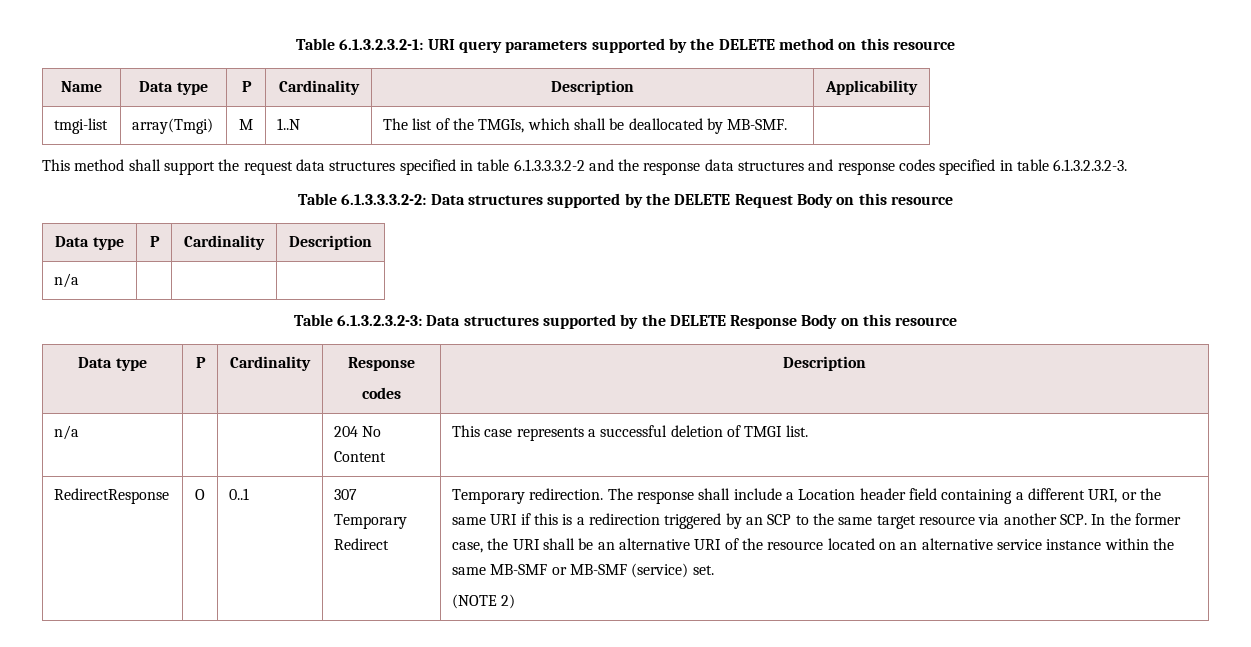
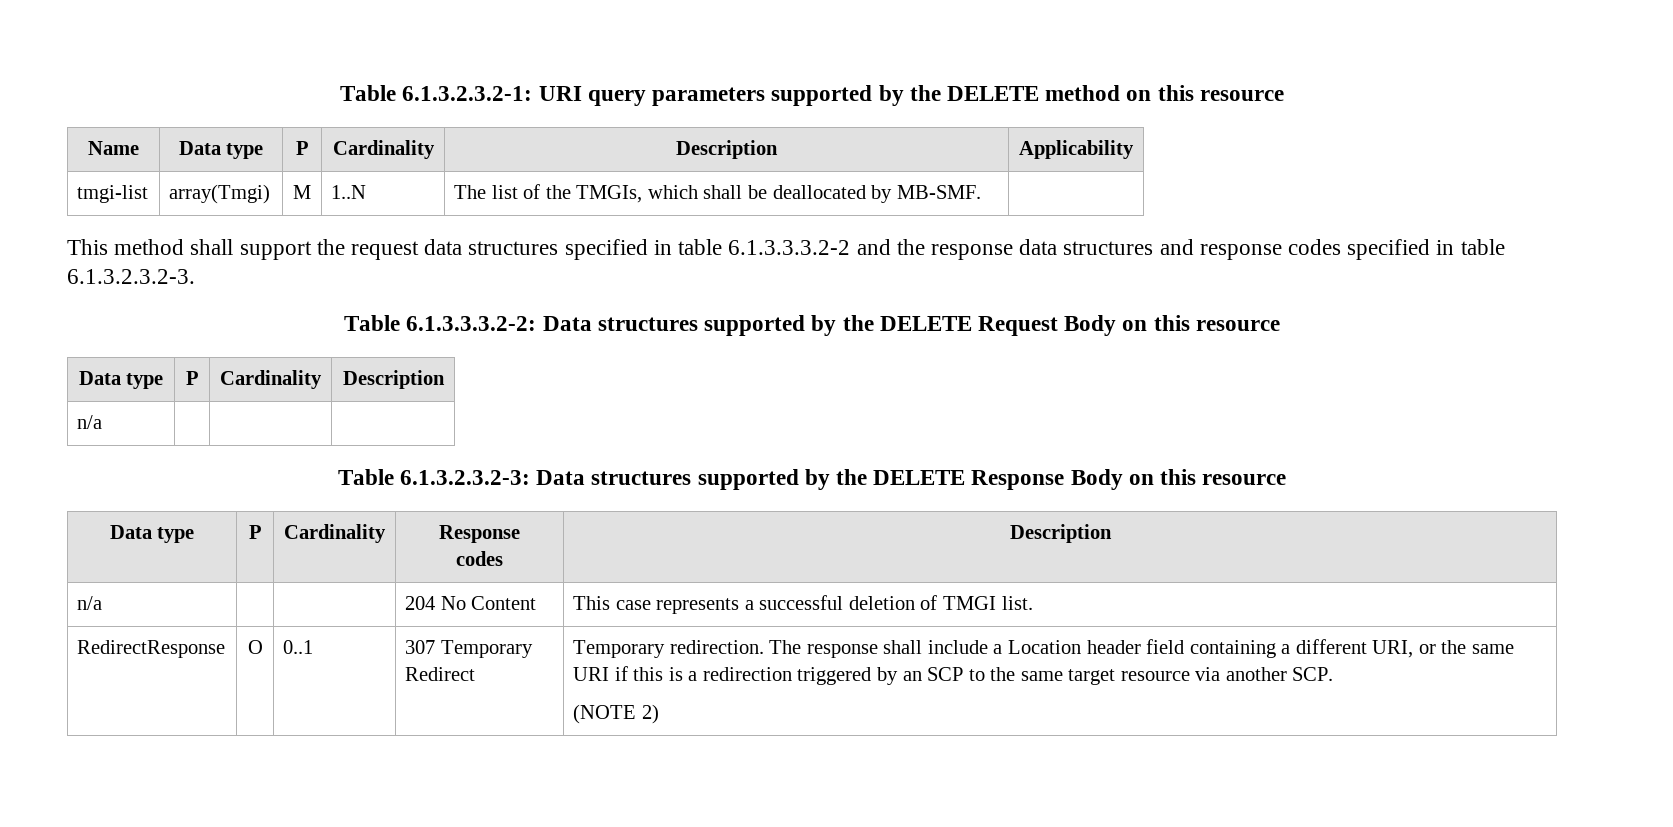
- The response shall include a Location header field containing a different URI, or the same URI if this is a redirection triggered by an SCP to the same target resource via another SCP. In the former case, the URI shall be an alternative URI of the resource located on an alternative service instance within the same MB-SMF or MB-SMF (service) set.
+ The response shall include a Location header field containing a different URI, or the same URI if this is a redirection triggered by an SCP to the same target resource via another SCP.

